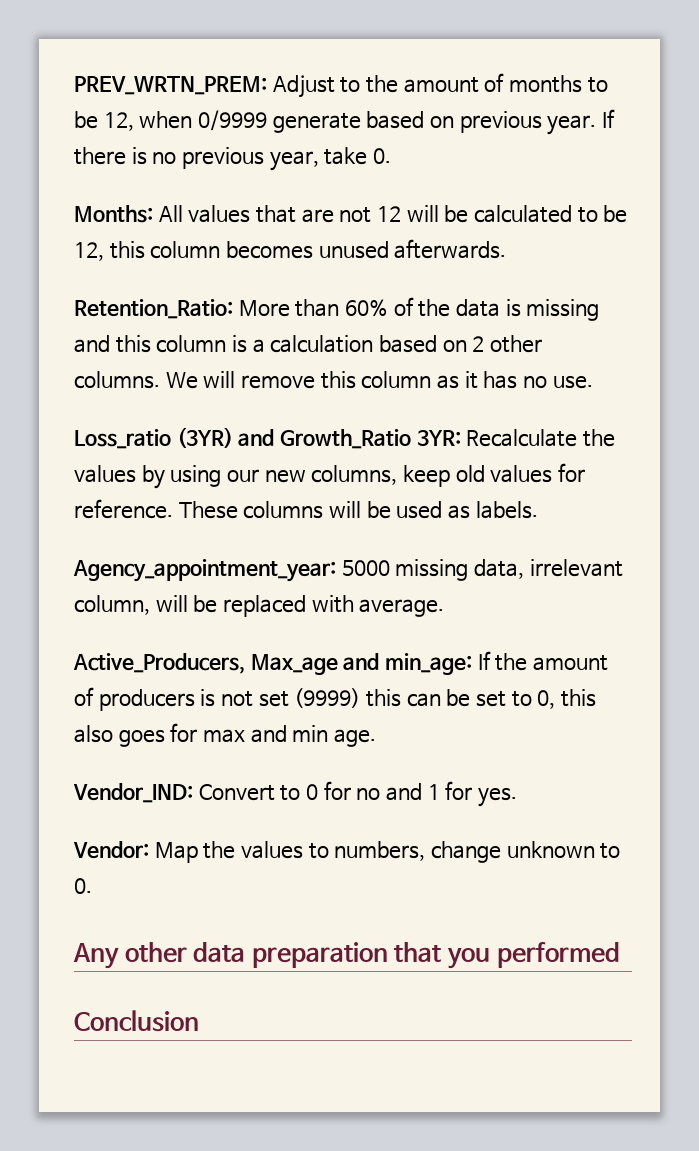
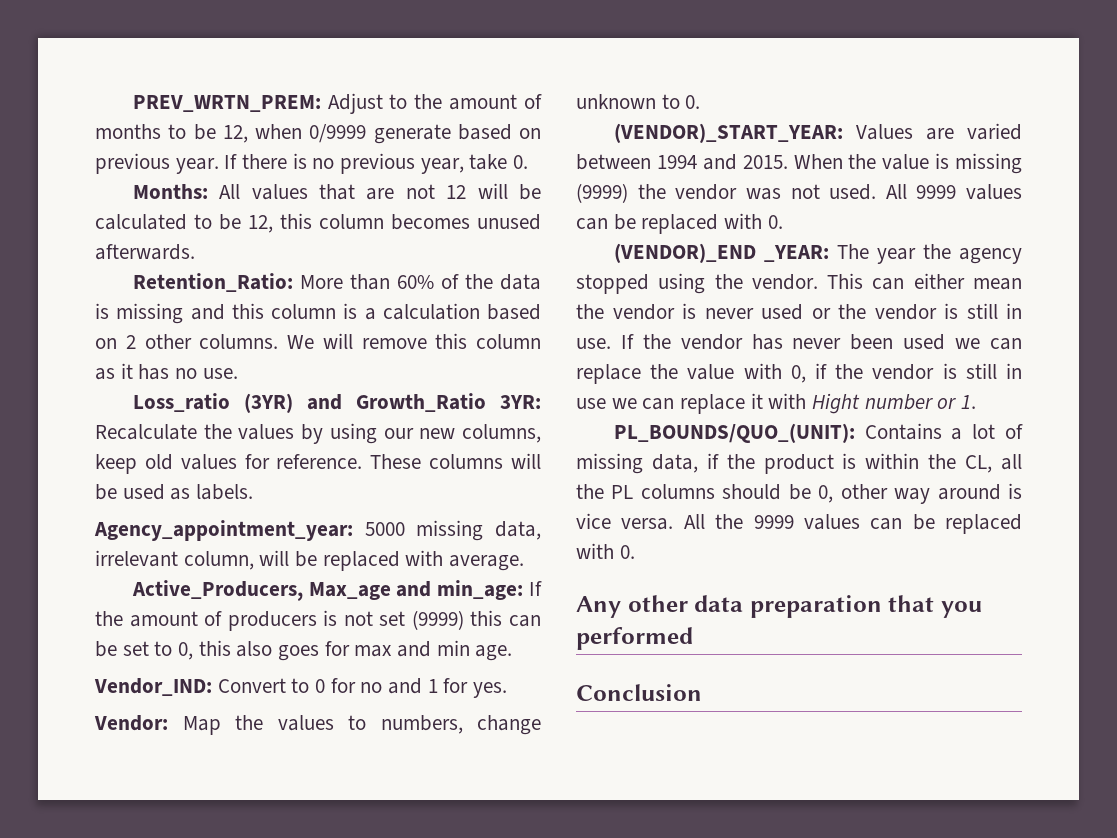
+ (VENDOR)_START_YEAR: Values are varied between 1994 and 2015. When the value is missing (9999) the vendor was not used. All 9999 values can be replaced with 0.
+ (VENDOR)_END _YEAR: The year the agency stopped using the vendor. This can either mean the vendor is never used or the vendor is still in use. If the vendor has never been used we can replace the value with 0, if the vendor is still in use we can replace it with Hight number or 1.
+ PL_BOUNDS/QUO_(UNIT): Contains a lot of missing data, if the product is within the CL, all the PL columns should be 0, other way around is vice versa. All the 9999 values can be replaced with 0.

